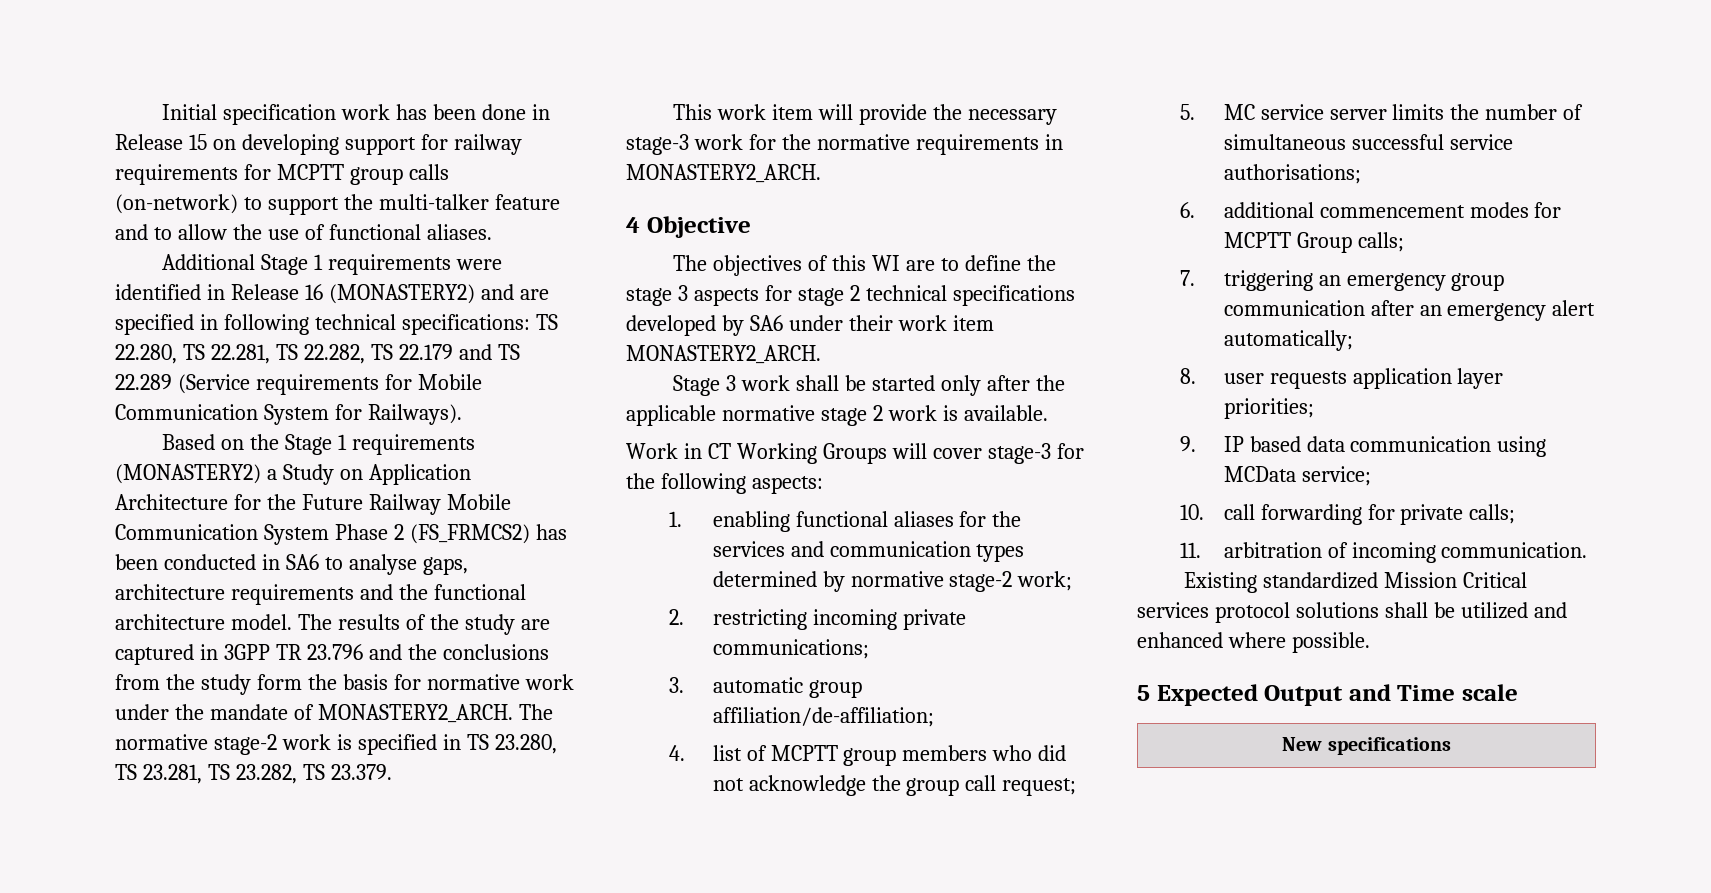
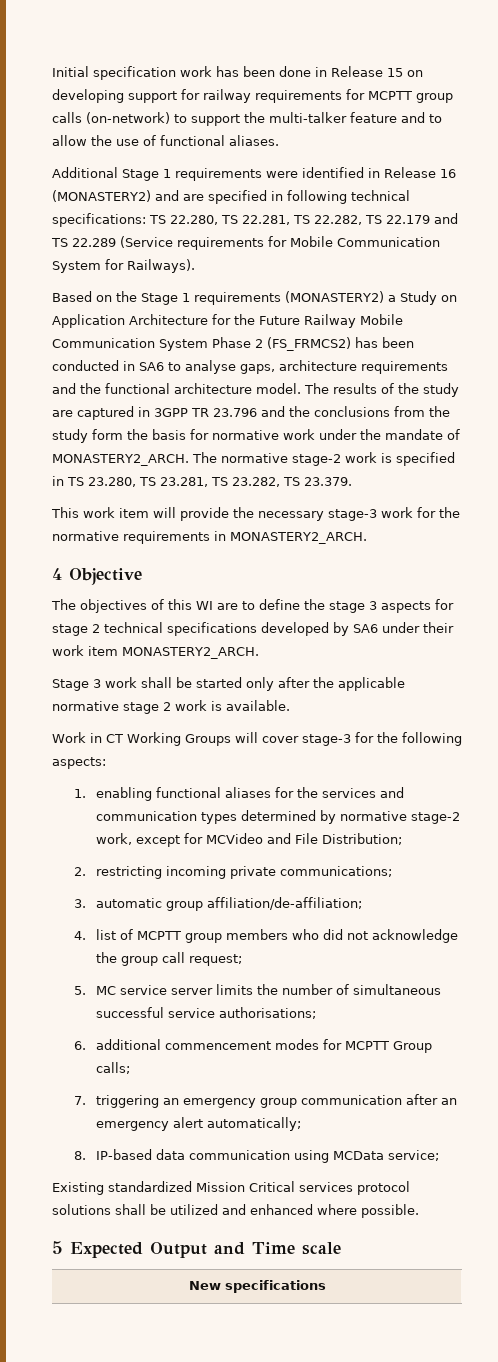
- 1. enabling functional aliases for the services and communication types determined by normative stage-2 work;
+ 1. enabling functional aliases for the services and communication types determined by normative stage-2 work, except for MCVideo and File Distribution;
- 8. user requests application layer priorities;
- 9. IP based data communication using MCData service;
+ 8. IP-based data communication using MCData service;
- 10. call forwarding for private calls;
- 11. arbitration of incoming communication.

